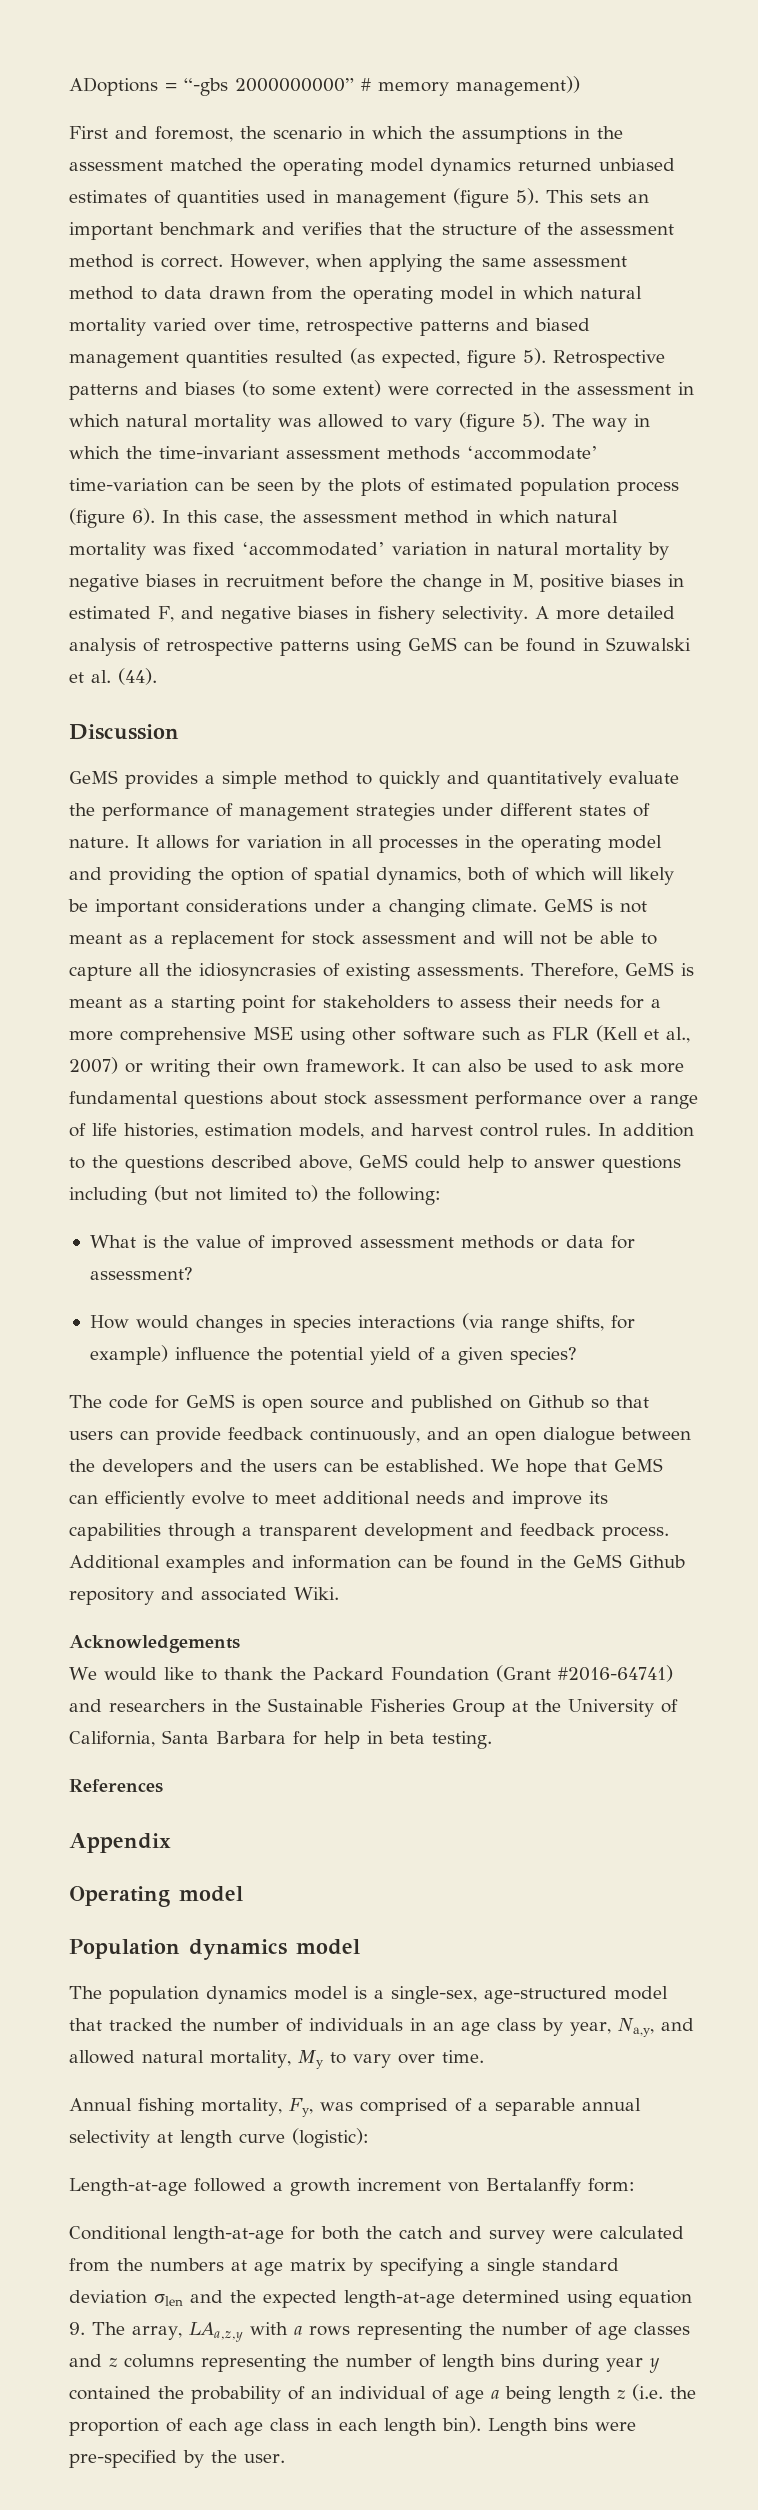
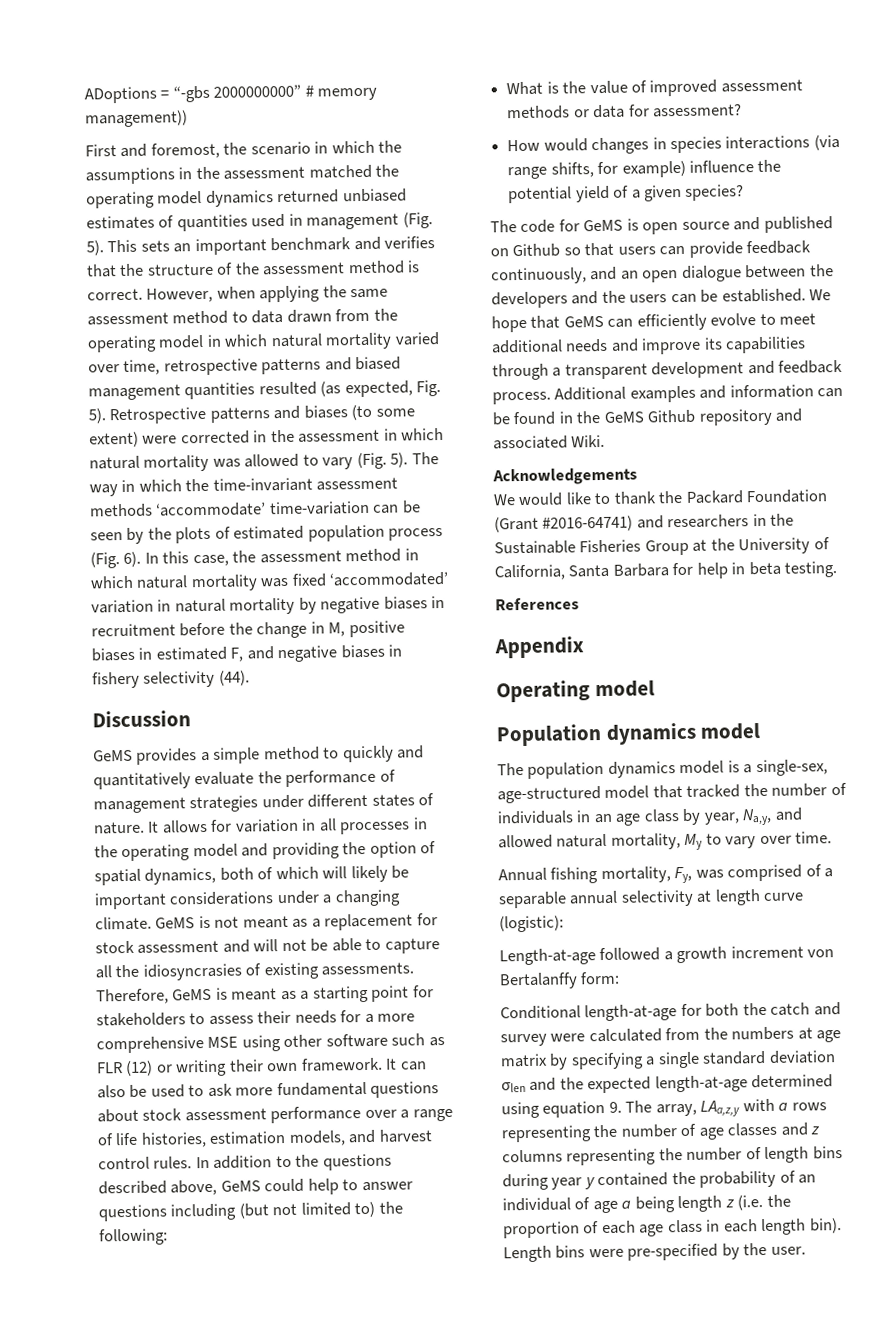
- First and foremost, the scenario in which the assumptions in the assessment matched the operating model dynamics returned unbiased estimates of quantities used in management (figure 5).
+ First and foremost, the scenario in which the assumptions in the assessment matched the operating model dynamics returned unbiased estimates of quantities used in management (Fig. 5).
- However, when applying the same assessment method to data drawn from the operating model in which natural mortality varied over time, retrospective patterns and biased management quantities resulted (as expected, figure 5).
+ However, when applying the same assessment method to data drawn from the operating model in which natural mortality varied over time, retrospective patterns and biased management quantities resulted (as expected, Fig. 5).
- Retrospective patterns and biases (to some extent) were corrected in the assessment in which natural mortality was allowed to vary (figure 5).
+ Retrospective patterns and biases (to some extent) were corrected in the assessment in which natural mortality was allowed to vary (Fig. 5).
- The way in which the time-invariant assessment methods ‘accommodate’ time-variation can be seen by the plots of estimated population process (figure 6).
+ The way in which the time-invariant assessment methods ‘accommodate’ time-variation can be seen by the plots of estimated population process (Fig. 6).
- In this case, the assessment method in which natural mortality was fixed ‘accommodated’ variation in natural mortality by negative biases in recruitment before the change in M, positive biases in estimated F, and negative biases in fishery selectivity. A more detailed analysis of retrospective patterns using GeMS can be found in Szuwalski et al. (44).
+ In this case, the assessment method in which natural mortality was fixed ‘accommodated’ variation in natural mortality by negative biases in recruitment before the change in M, positive biases in estimated F, and negative biases in fishery selectivity (44).
- Therefore, GeMS is meant as a starting point for stakeholders to assess their needs for a more comprehensive MSE using other software such as FLR (Kell et al., 2007) or writing their own framework.
+ Therefore, GeMS is meant as a starting point for stakeholders to assess their needs for a more comprehensive MSE using other software such as FLR (12) or writing their own framework.

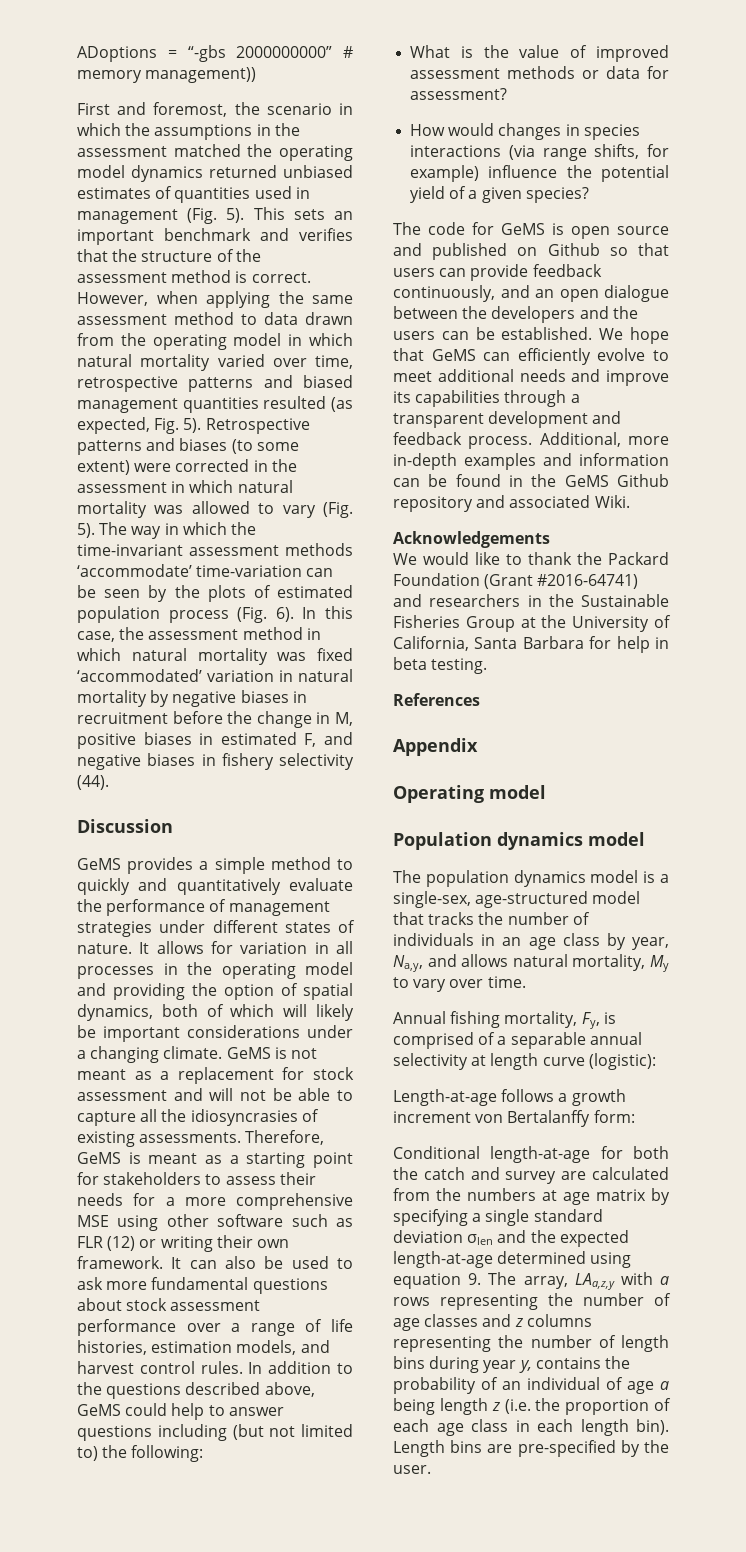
- Additional examples and information can be found in the GeMS Github repository and associated Wiki.
+ Additional, more in-depth examples and information can be found in the GeMS Github repository and associated Wiki.
- The population dynamics model is a single-sex, age-structured model that tracked the number of individuals in an age class by year, Na,y, and allowed natural mortality, My to vary over time.
+ The population dynamics model is a single-sex, age-structured model that tracks the number of individuals in an age class by year, Na,y, and allows natural mortality, My to vary over time.
- Annual fishing mortality, Fy, was comprised of a separable annual selectivity at length curve (logistic):
+ Annual fishing mortality, Fy, is comprised of a separable annual selectivity at length curve (logistic):
- Length-at-age followed a growth increment von Bertalanffy form:
+ Length-at-age follows a growth increment von Bertalanffy form:
- Conditional length-at-age for both the catch and survey were calculated from the numbers at age matrix by specifying a single standard deviation σlen and the expected length-at-age determined using equation 9. The array, LAa,z,y with a rows representing the number of age classes and z columns representing the number of length bins during year y contained the probability of an individual of age a being length z (i.e. the proportion of each age class in each length bin).
+ Conditional length-at-age for both the catch and survey are calculated from the numbers at age matrix by specifying a single standard deviation σlen and the expected length-at-age determined using equation 9. The array, LAa,z,y with a rows representing the number of age classes and z columns representing the number of length bins during year y, contains the probability of an individual of age a being length z (i.e. the proportion of each age class in each length bin).
- Length bins were pre-specified by the user.
+ Length bins are pre-specified by the user.

